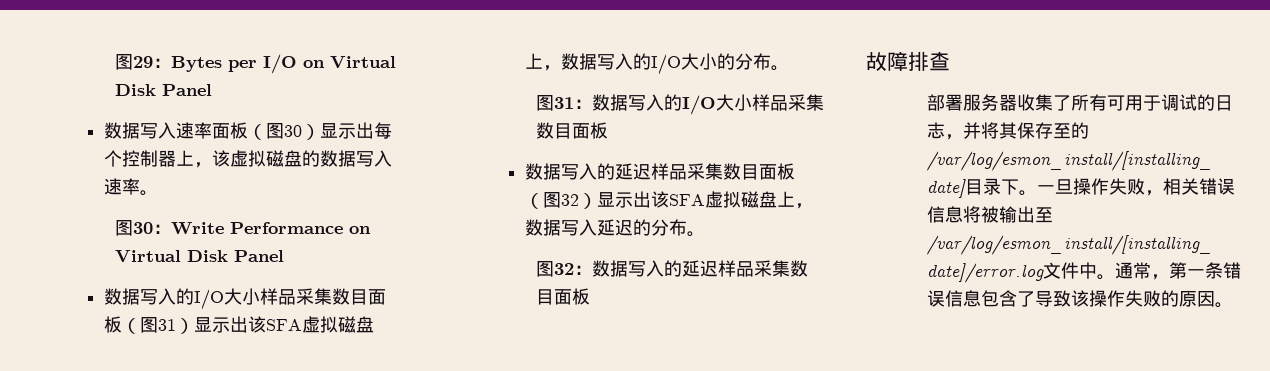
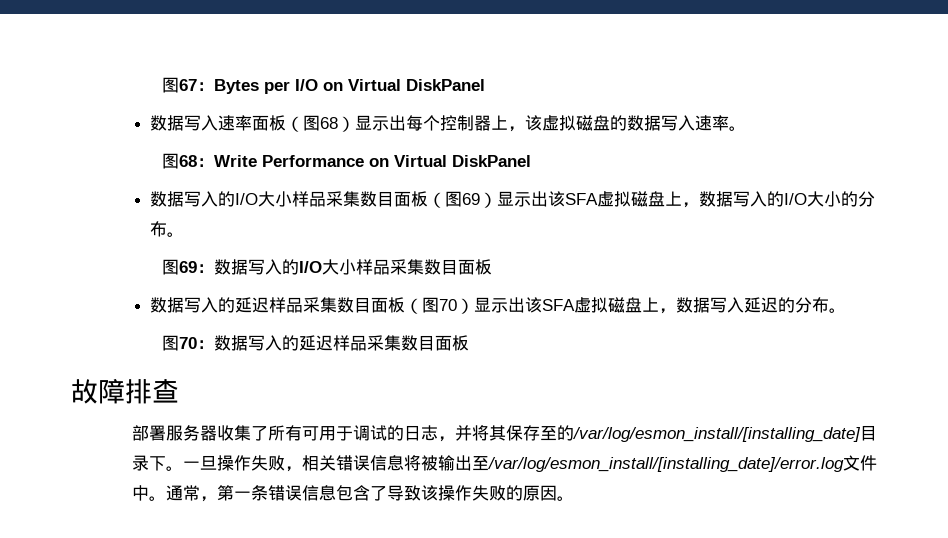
- 图29：Bytes per I/O on Virtual Disk Panel
+ 图67：Bytes per I/O on Virtual DiskPanel
- 数据写入速率面板（图30）显示出每个控制器上，该虚拟磁盘的数据写入速率。
+ 数据写入速率面板（图68）显示出每个控制器上，该虚拟磁盘的数据写入速率。
- 图30：Write Performance on Virtual Disk Panel
+ 图68：Write Performance on Virtual DiskPanel
- 数据写入的I/O大小样品采集数目面板（图31）显示出该SFA虚拟磁盘上，数据写入的I/O大小的分布。
+ 数据写入的I/O大小样品采集数目面板（图69）显示出该SFA虚拟磁盘上，数据写入的I/O大小的分布。
- 图31：数据写入的I/O大小样品采集数目面板
+ 图69：数据写入的I/O大小样品采集数目面板
- 数据写入的延迟样品采集数目面板（图32）显示出该SFA虚拟磁盘上，数据写入延迟的分布。
+ 数据写入的延迟样品采集数目面板（图70）显示出该SFA虚拟磁盘上，数据写入延迟的分布。
- 图32：数据写入的延迟样品采集数目面板
+ 图70：数据写入的延迟样品采集数目面板

